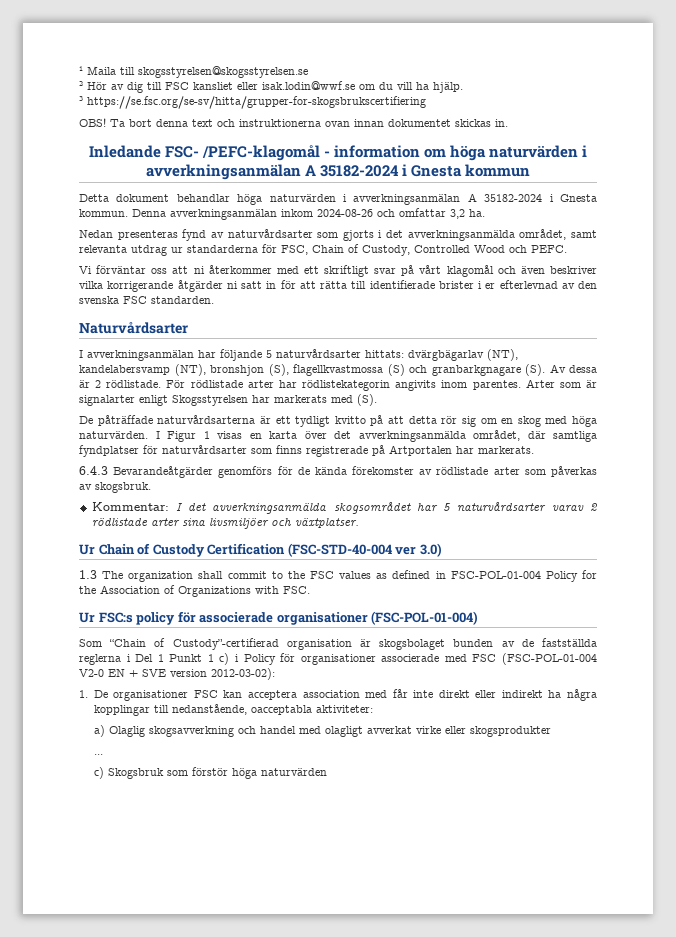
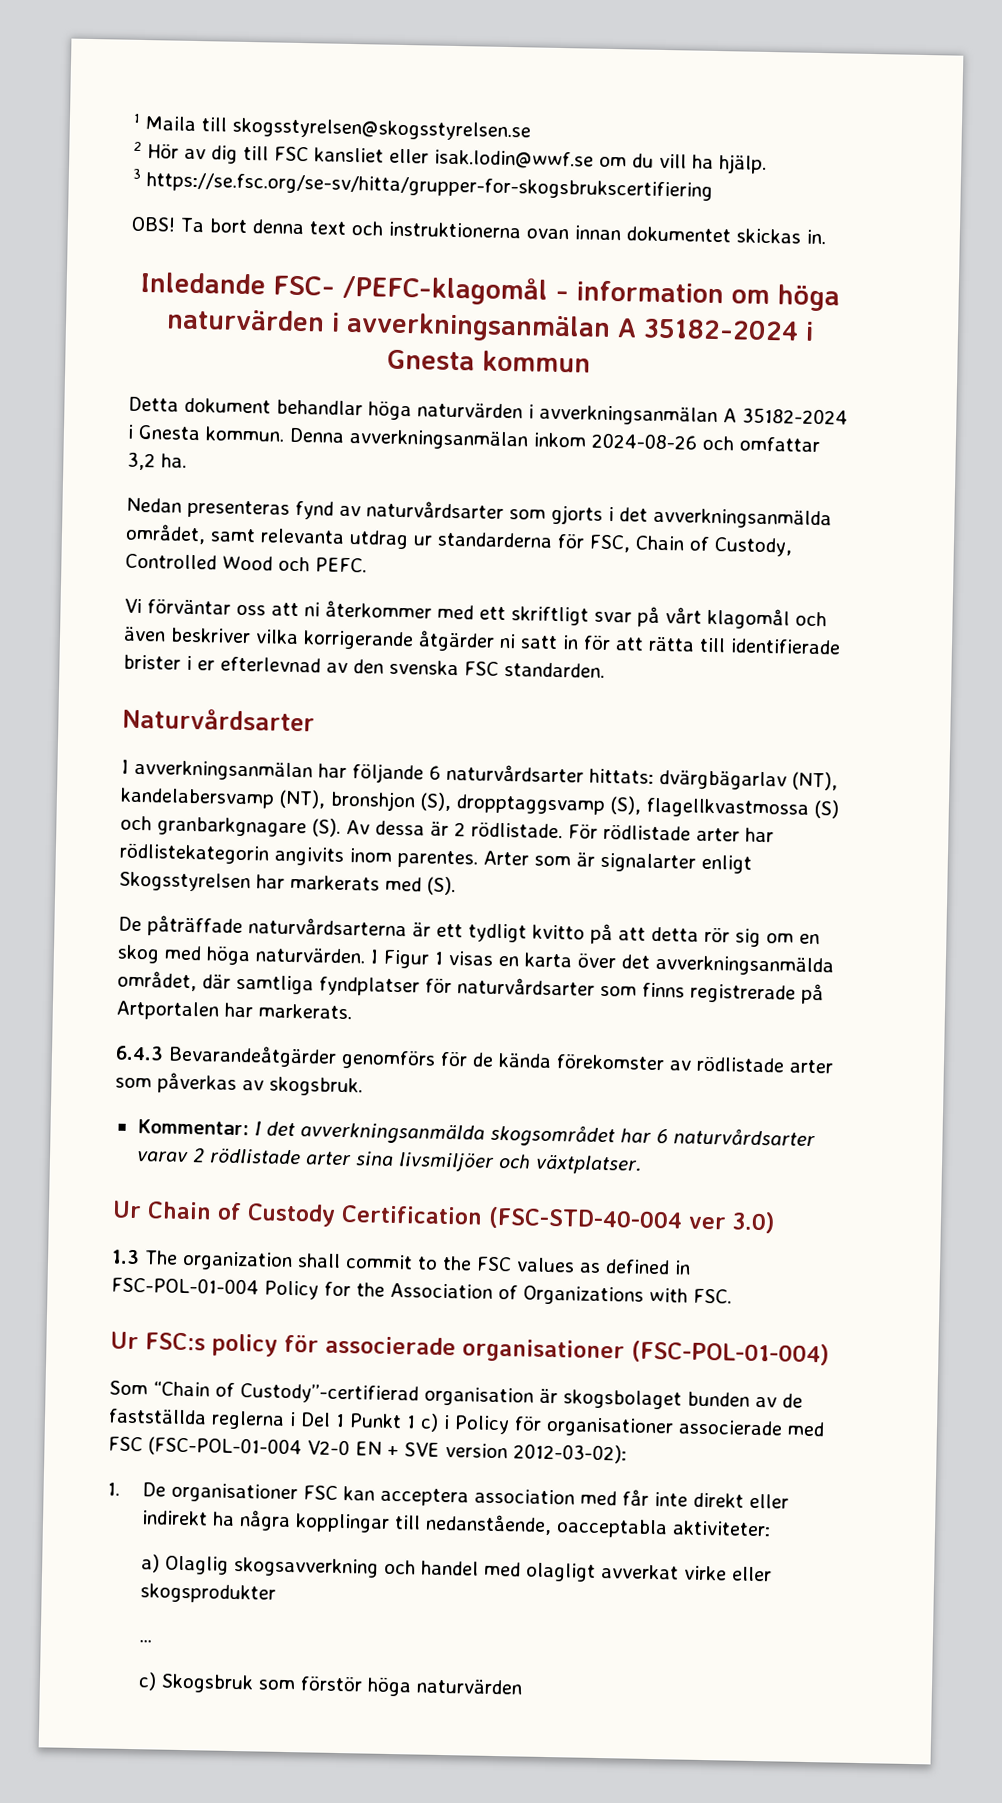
- I avverkningsanmälan har följande 5 naturvårdsarter hittats: dvärgbägarlav (NT), kandelabersvamp (NT), bronshjon (S), flagellkvastmossa (S) och granbarkgnagare (S). Av dessa är 2 rödlistade.
+ I avverkningsanmälan har följande 6 naturvårdsarter hittats: dvärgbägarlav (NT), kandelabersvamp (NT), bronshjon (S), dropptaggsvamp (S), flagellkvastmossa (S) och granbarkgnagare (S). Av dessa är 2 rödlistade.
- Kommentar: I det avverkningsanmälda skogsområdet har 5 naturvårdsarter varav 2 rödlistade arter sina livsmiljöer och växtplatser.
+ Kommentar: I det avverkningsanmälda skogsområdet har 6 naturvårdsarter varav 2 rödlistade arter sina livsmiljöer och växtplatser.

